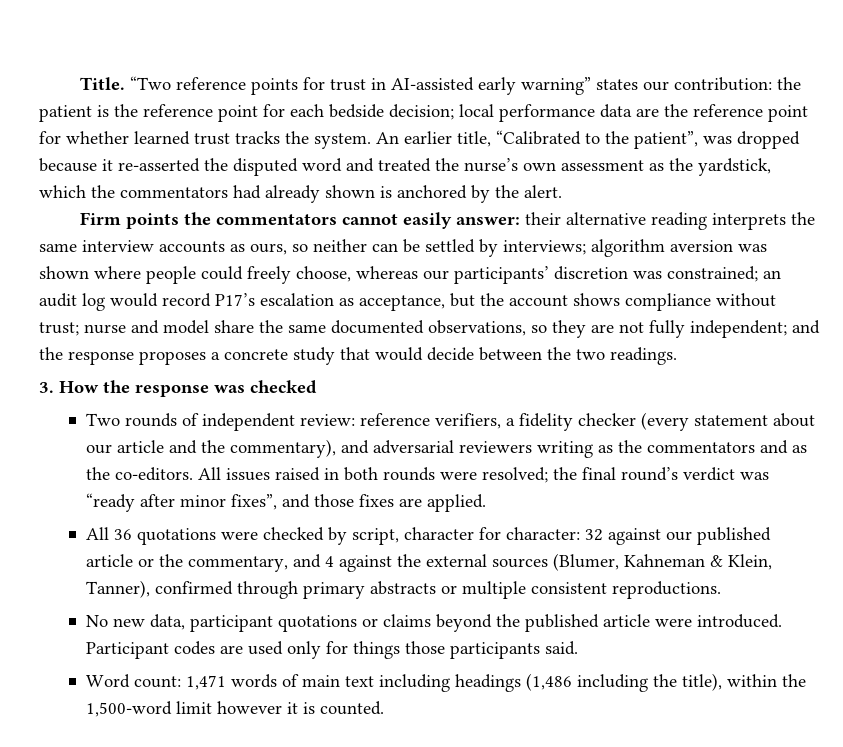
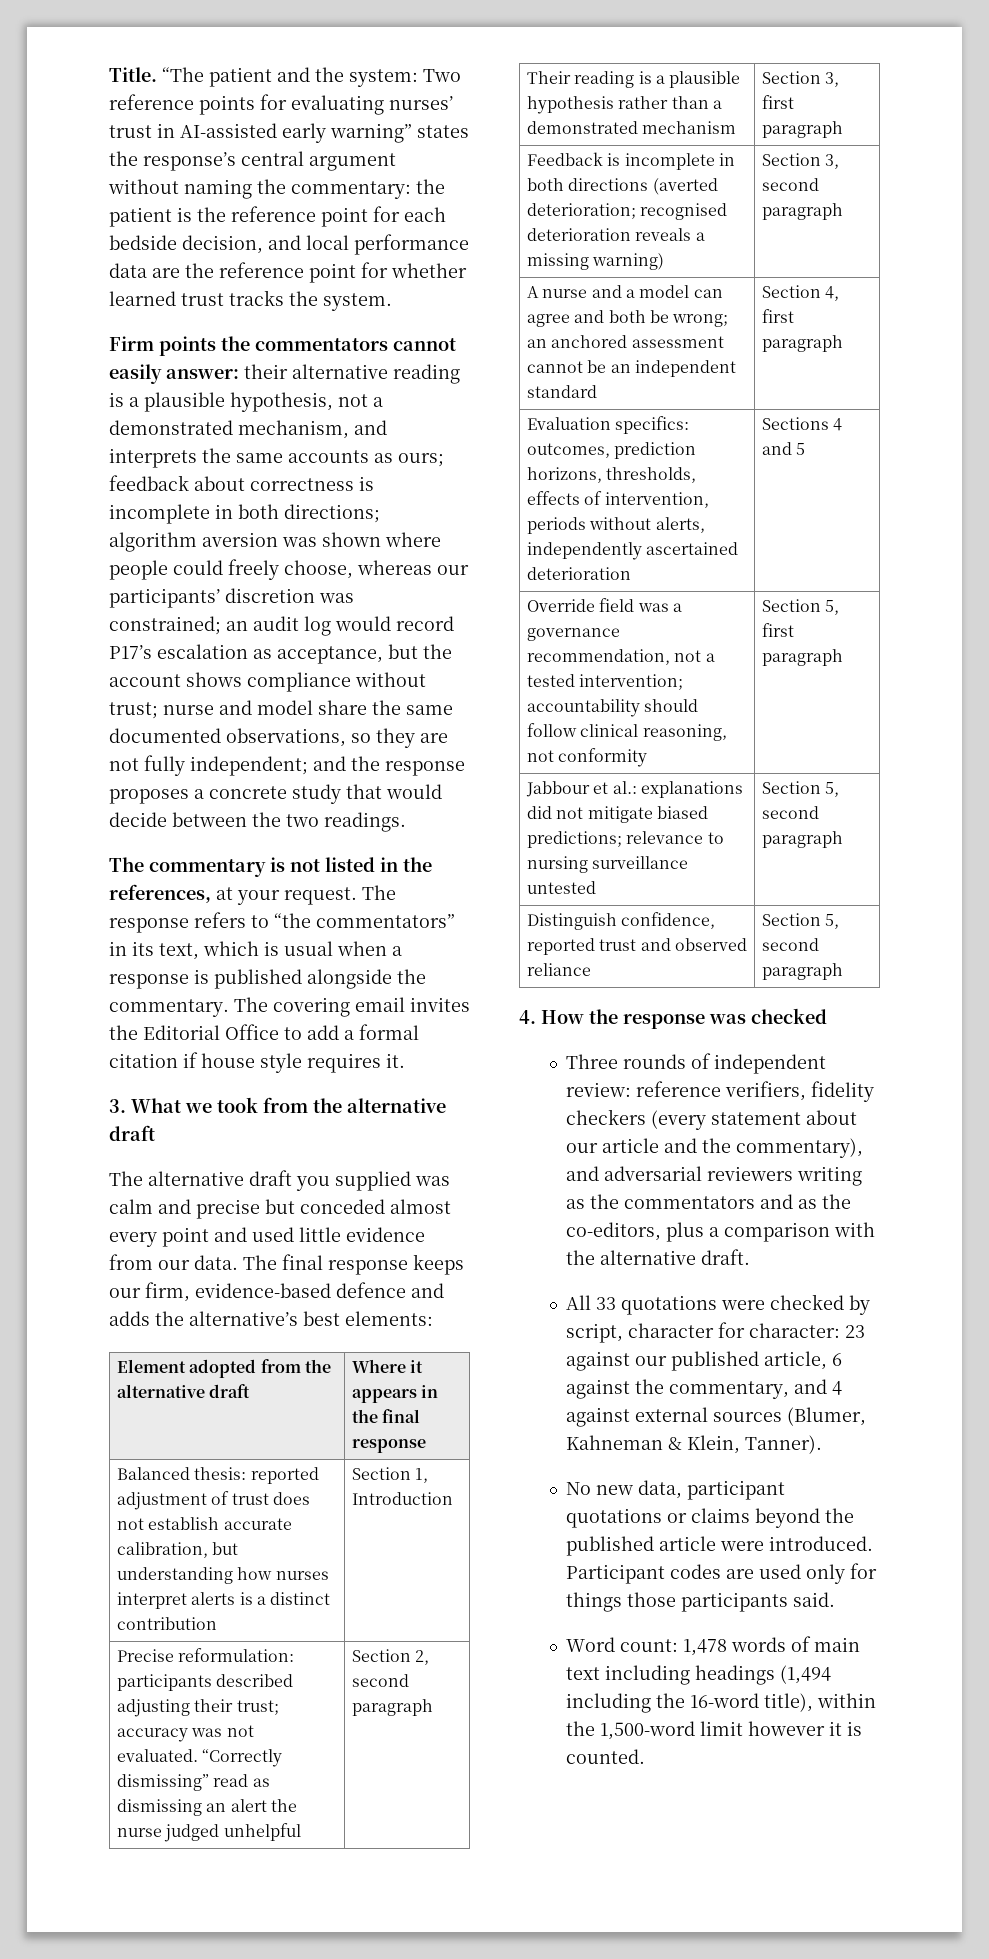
- “Two reference points for trust in AI-assisted early warning” states our contribution: the patient is the reference point for each bedside decision; local performance data are the reference point for whether learned trust tracks the system. An earlier title, “Calibrated to the patient”, was dropped because it re-asserted the disputed word and treated the nurse’s own assessment as the yardstick, which the commentators had already shown is anchored by the alert.
+ “The patient and the system: Two reference points for evaluating nurses’ trust in AI-assisted early warning” states the response’s central argument without naming the commentary: the patient is the reference point for each bedside decision, and local performance data are the reference point for whether learned trust tracks the system.
- their alternative reading interprets the same interview accounts as ours, so neither can be settled by interviews;
+ their alternative reading is a plausible hypothesis, not a demonstrated mechanism, and interprets the same accounts as ours; feedback about correctness is incomplete in both directions;
- 3. How the response was checked
+ The commentary is not listed in the references, at your request. The response refers to “the commentators” in its text, which is usual when a response is published alongside the commentary. The covering email invites the Editorial Office to add a formal citation if house style requires it.
+ 3. What we took from the alternative draft
+ The alternative draft you supplied was calm and precise but conceded almost every point and used little evidence from our data. The final response keeps our firm, evidence-based defence and adds the alternative’s best elements:
+ Element adopted from the alternative draft | Where it appears in the final response
+ Balanced thesis: reported adjustment of trust does not establish accurate calibration, but understanding how nurses interpret alerts is a distinct contribution | Section 1, Introduction
+ Precise reformulation: participants described adjusting their trust; accuracy was not evaluated. “Correctly dismissing” read as dismissing an alert the nurse judged unhelpful | Section 2, second paragraph
+ Their reading is a plausible hypothesis rather than a demonstrated mechanism | Section 3, first paragraph
+ Feedback is incomplete in both directions (averted deterioration; recognised deterioration reveals a missing warning) | Section 3, second paragraph
+ A nurse and a model can agree and both be wrong; an anchored assessment cannot be an independent standard | Section 4, first paragraph
+ Evaluation specifics: outcomes, prediction horizons, thresholds, effects of intervention, periods without alerts, independently ascertained deterioration | Sections 4 and 5
+ Override field was a governance recommendation, not a tested intervention; accountability should follow clinical reasoning, not conformity | Section 5, first paragraph
+ Jabbour et al.: explanations did not mitigate biased predictions; relevance to nursing surveillance untested | Section 5, second paragraph
+ Distinguish confidence, reported trust and observed reliance | Section 5, second paragraph
+ 4. How the response was checked
- Two rounds of independent review: reference verifiers, a fidelity checker (every statement about our article and the commentary), and adversarial reviewers writing as the commentators and as the co-editors. All issues raised in both rounds were resolved; the final round’s verdict was “ready after minor fixes”, and those fixes are applied.
- All 36 quotations were checked by script, character for character: 32 against our published article or the commentary, and 4 against the external sources (Blumer, Kahneman & Klein, Tanner), confirmed through primary abstracts or multiple consistent reproductions.
+ Three rounds of independent review: reference verifiers, fidelity checkers (every statement about our article and the commentary), and adversarial reviewers writing as the commentators and as the co-editors, plus a comparison with the alternative draft.
+ All 33 quotations were checked by script, character for character: 23 against our published article, 6 against the commentary, and 4 against external sources (Blumer, Kahneman & Klein, Tanner).
- Word count: 1,471 words of main text including headings (1,486 including the title), within the 1,500-word limit however it is counted.
+ Word count: 1,478 words of main text including headings (1,494 including the 16-word title), within the 1,500-word limit however it is counted.

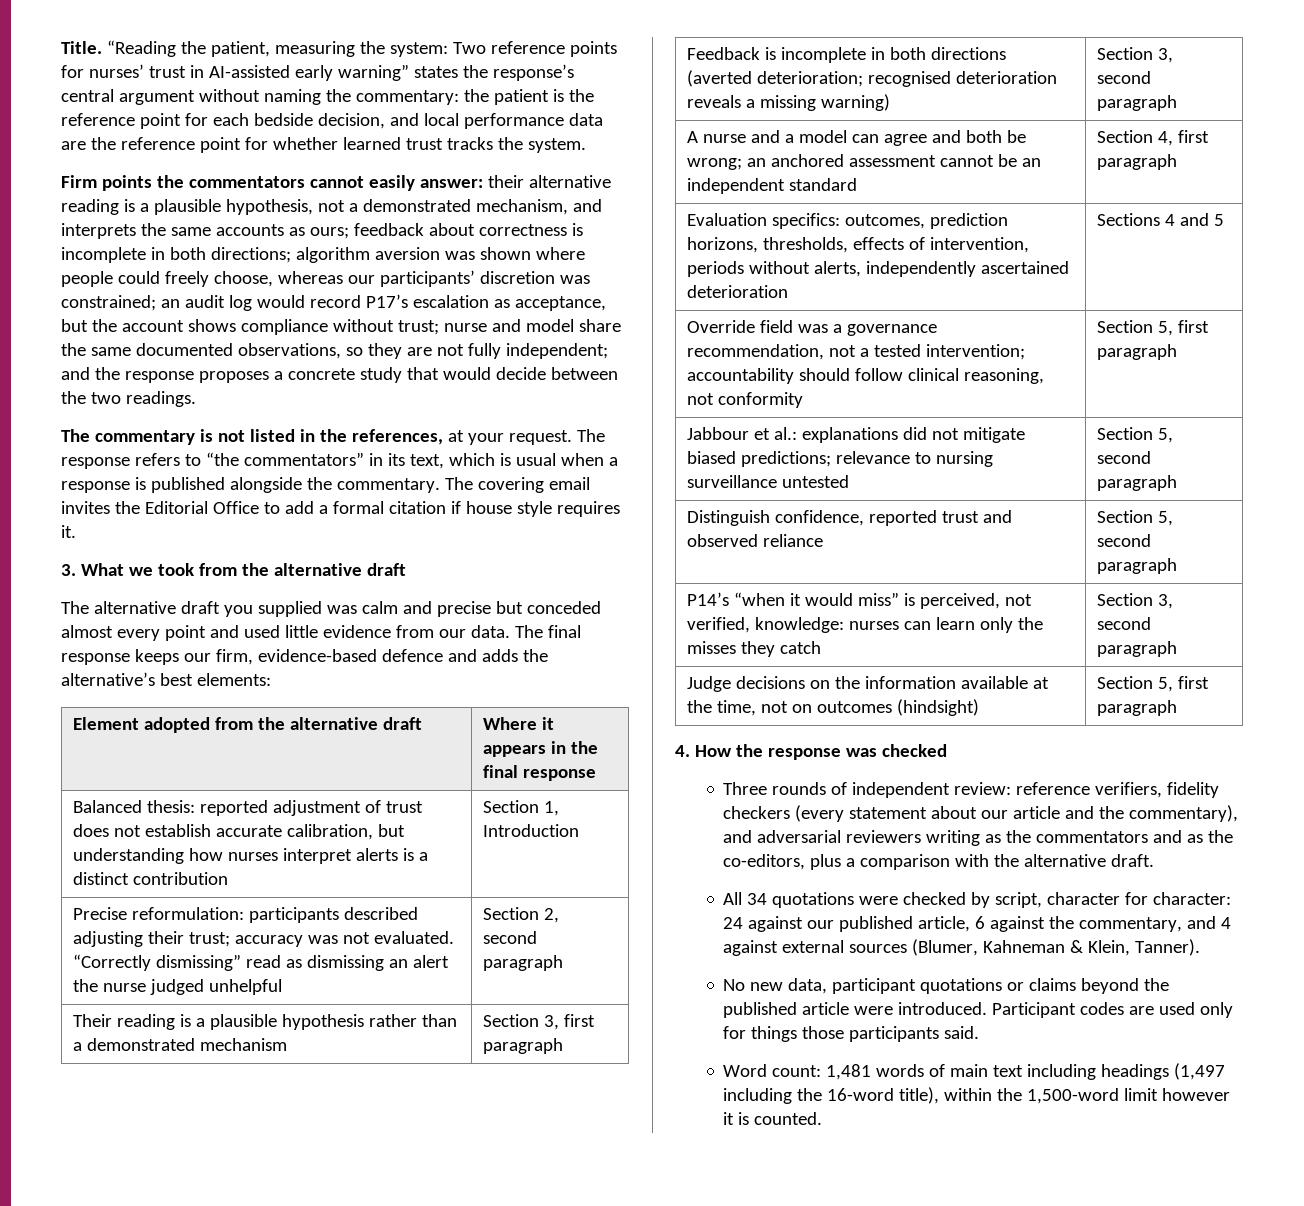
- “The patient and the system: Two reference points for evaluating nurses’ trust in AI-assisted early warning” states the response’s central argument without naming the commentary: the patient is the reference point for each bedside decision, and local performance data are the reference point for whether learned trust tracks the system.
+ “Reading the patient, measuring the system: Two reference points for nurses’ trust in AI-assisted early warning” states the response’s central argument without naming the commentary: the patient is the reference point for each bedside decision, and local performance data are the reference point for whether learned trust tracks the system.
+ P14’s “when it would miss” is perceived, not verified, knowledge: nurses can learn only the misses they catch | Section 3, second paragraph
+ Judge decisions on the information available at the time, not on outcomes (hindsight) | Section 5, first paragraph
- All 33 quotations were checked by script, character for character: 23 against our published article, 6 against the commentary, and 4 against external sources (Blumer, Kahneman & Klein, Tanner).
+ All 34 quotations were checked by script, character for character: 24 against our published article, 6 against the commentary, and 4 against external sources (Blumer, Kahneman & Klein, Tanner).
- Word count: 1,478 words of main text including headings (1,494 including the 16-word title), within the 1,500-word limit however it is counted.
+ Word count: 1,481 words of main text including headings (1,497 including the 16-word title), within the 1,500-word limit however it is counted.

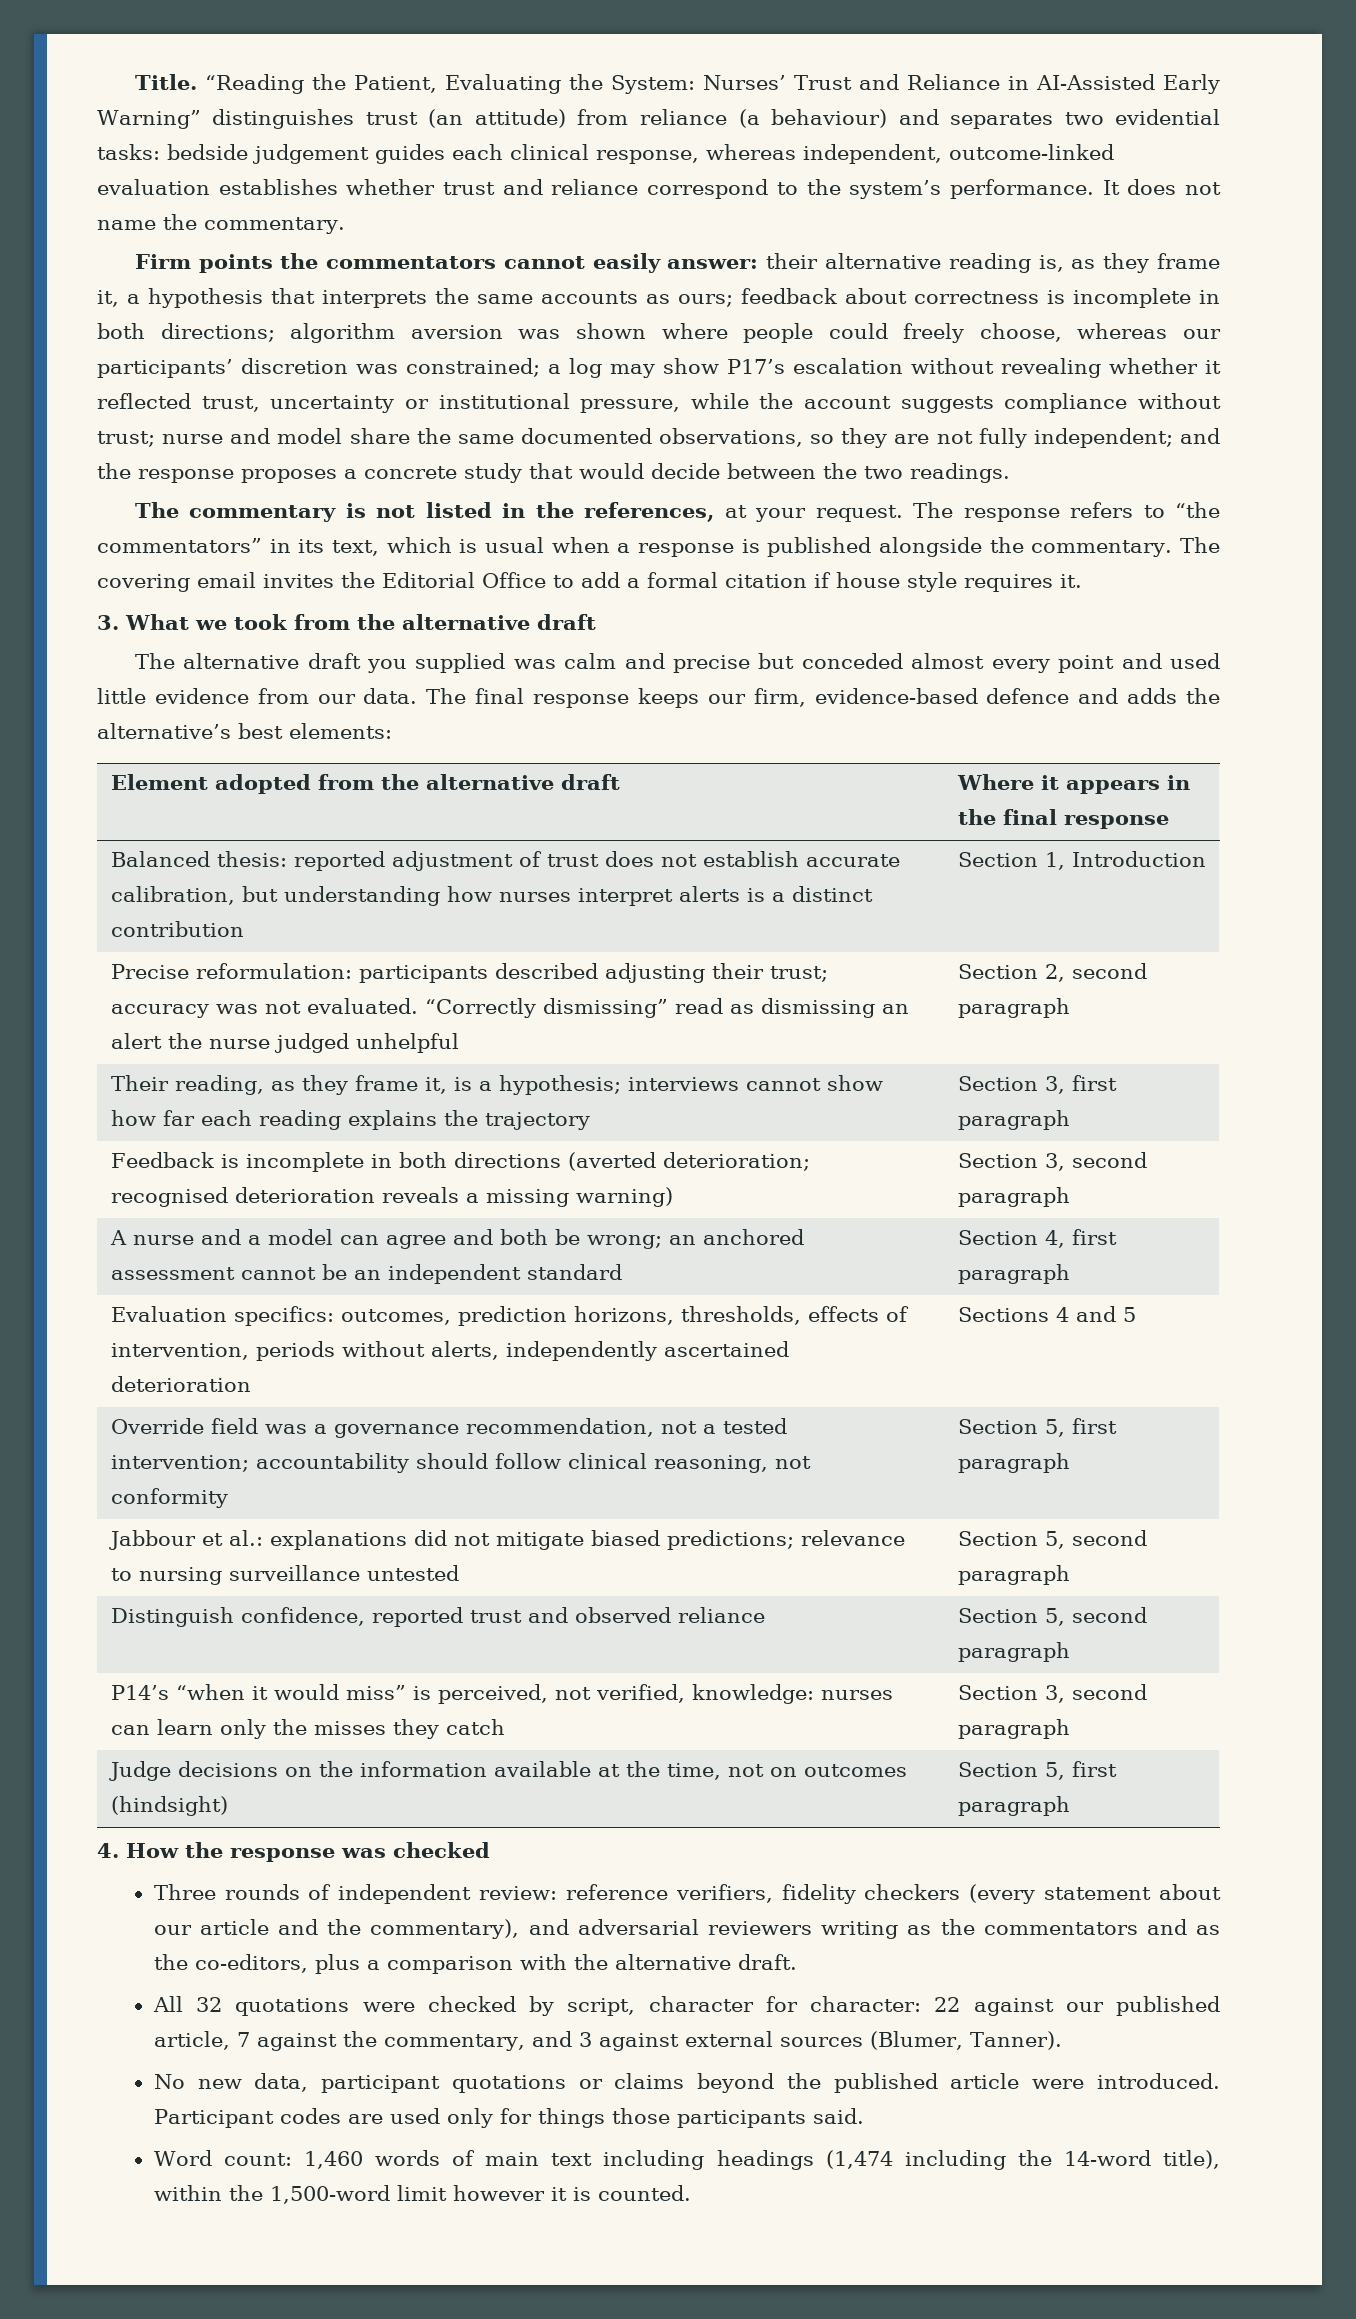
- “Reading the patient, measuring the system: Two reference points for nurses’ trust in AI-assisted early warning” states the response’s central argument without naming the commentary: the patient is the reference point for each bedside decision, and local performance data are the reference point for whether learned trust tracks the system.
+ “Reading the Patient, Evaluating the System: Nurses’ Trust and Reliance in AI-Assisted Early Warning” distinguishes trust (an attitude) from reliance (a behaviour) and separates two evidential tasks: bedside judgement guides each clinical response, whereas independent, outcome-linked evaluation establishes whether trust and reliance correspond to the system’s performance. It does not name the commentary.
- their alternative reading is a plausible hypothesis, not a demonstrated mechanism, and interprets the same accounts as ours;
+ their alternative reading is, as they frame it, a hypothesis that interprets the same accounts as ours;
- an audit log would record P17’s escalation as acceptance, but the account shows compliance without trust;
+ a log may show P17’s escalation without revealing whether it reflected trust, uncertainty or institutional pressure, while the account suggests compliance without trust;
- Their reading is a plausible hypothesis rather than a demonstrated mechanism | Section 3, first paragraph
+ Their reading, as they frame it, is a hypothesis; interviews cannot show how far each reading explains the trajectory | Section 3, first paragraph
- All 34 quotations were checked by script, character for character: 24 against our published article, 6 against the commentary, and 4 against external sources (Blumer, Kahneman & Klein, Tanner).
+ All 32 quotations were checked by script, character for character: 22 against our published article, 7 against the commentary, and 3 against external sources (Blumer, Tanner).
- Word count: 1,481 words of main text including headings (1,497 including the 16-word title), within the 1,500-word limit however it is counted.
+ Word count: 1,460 words of main text including headings (1,474 including the 14-word title), within the 1,500-word limit however it is counted.

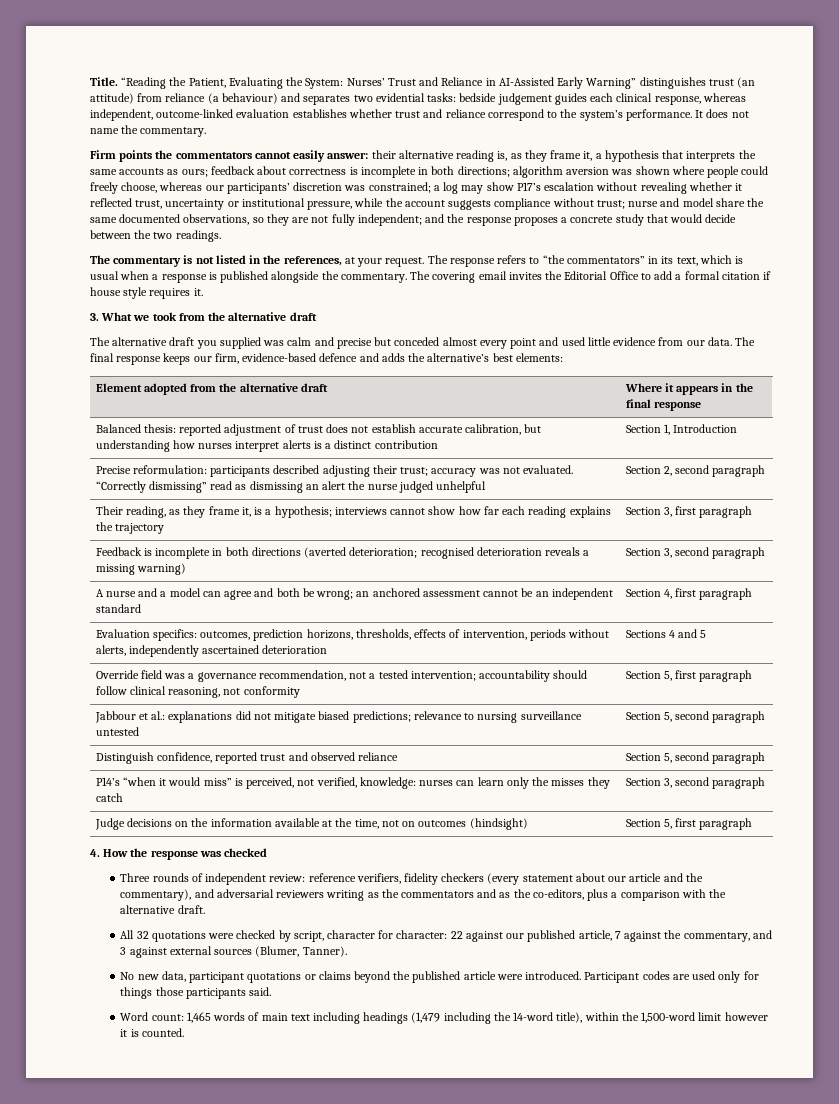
- Word count: 1,460 words of main text including headings (1,474 including the 14-word title), within the 1,500-word limit however it is counted.
+ Word count: 1,465 words of main text including headings (1,479 including the 14-word title), within the 1,500-word limit however it is counted.

